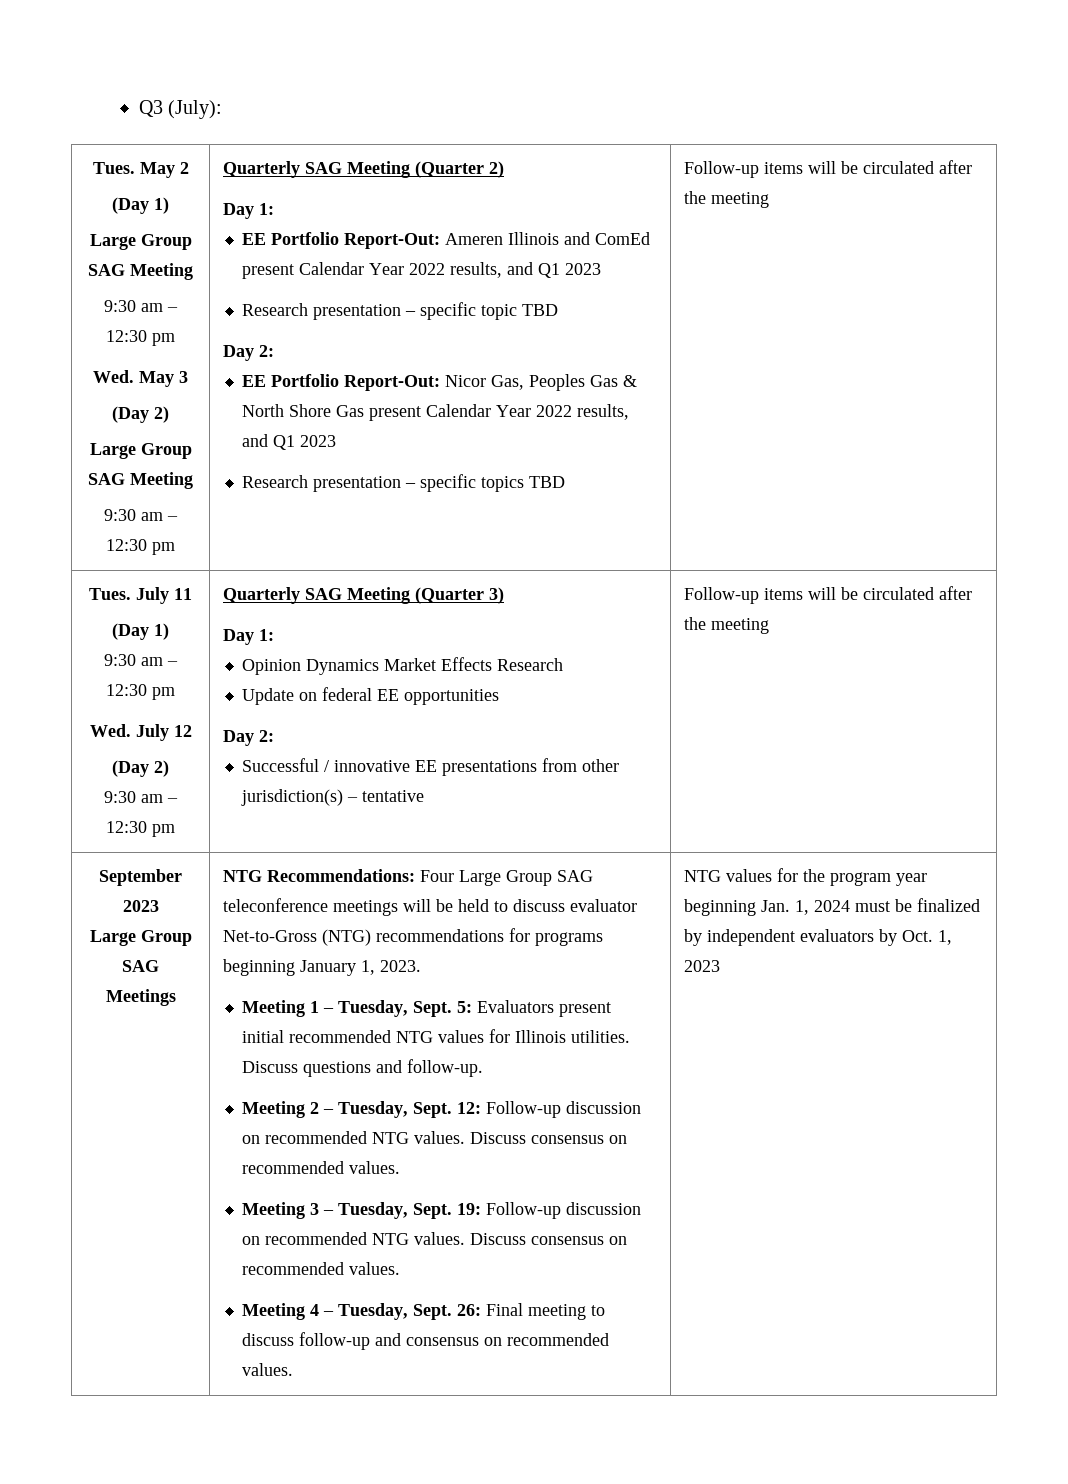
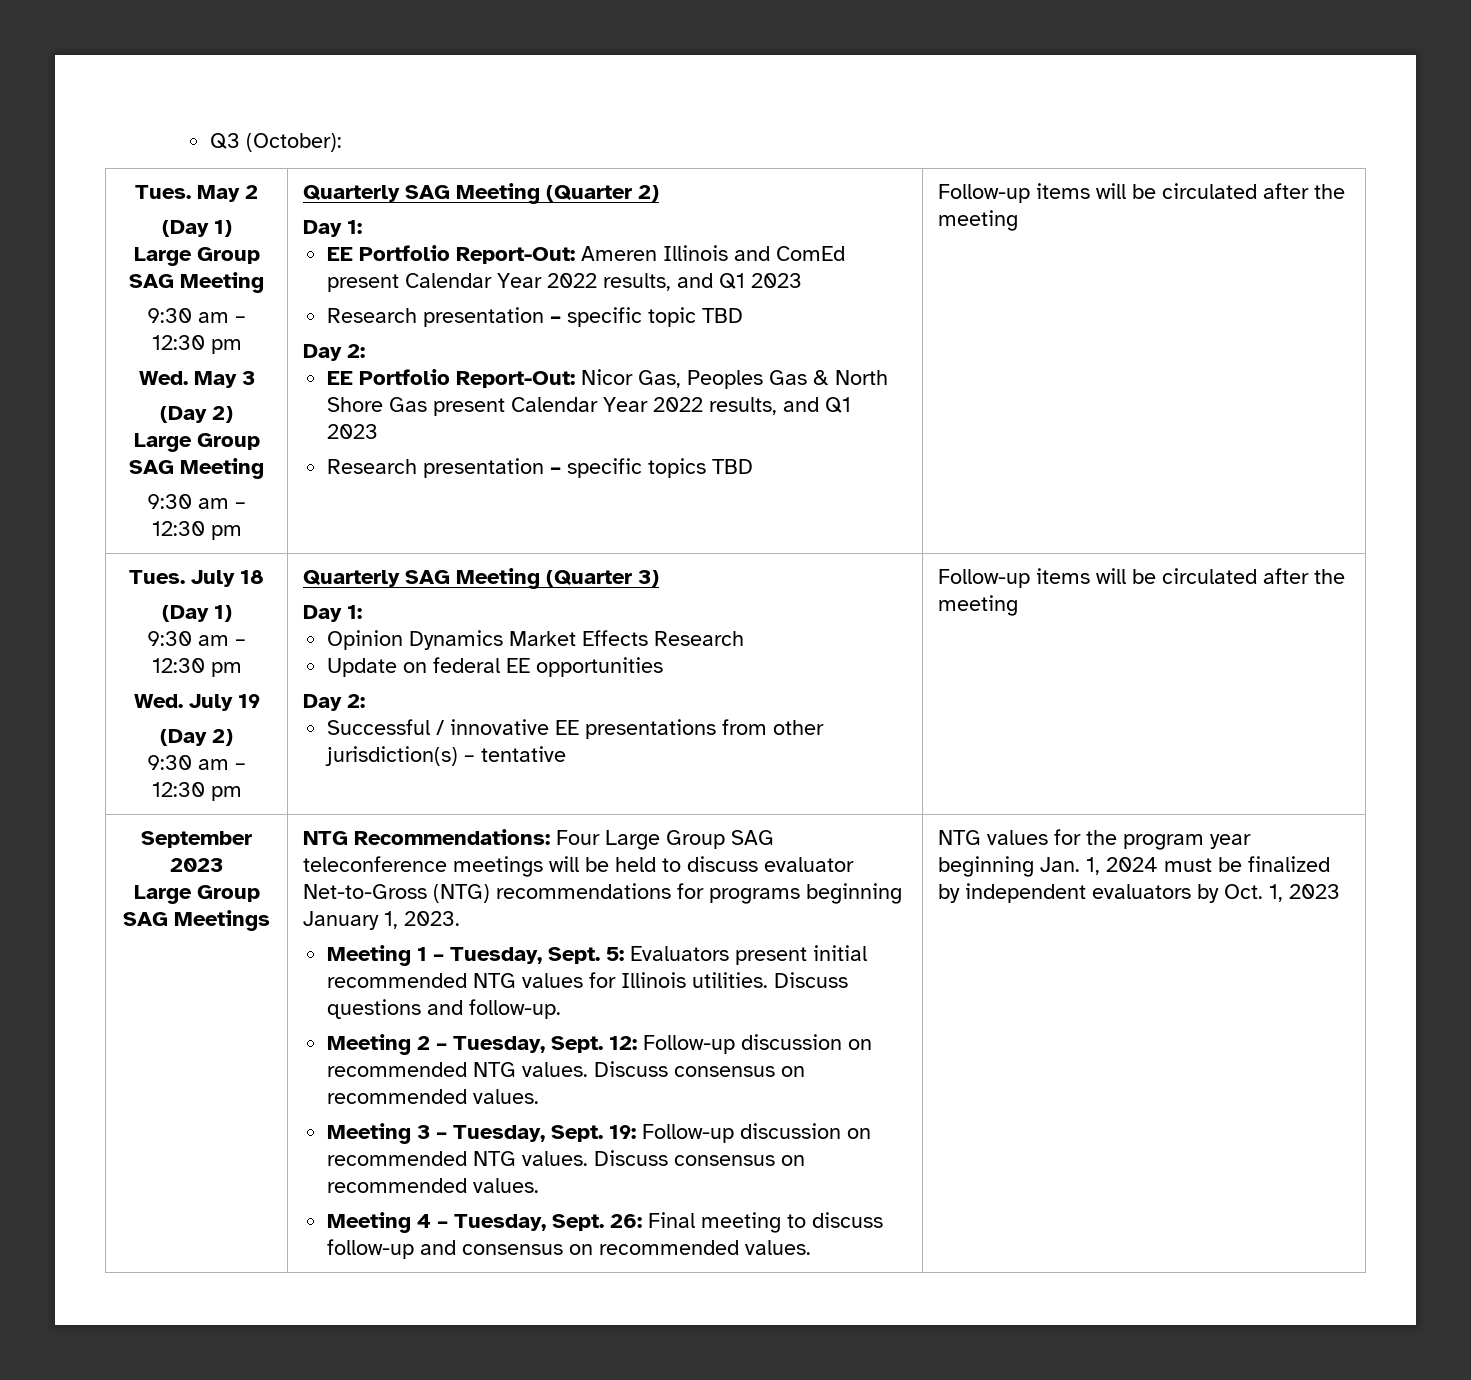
- Q3 (July):
+ Q3 (October):
- July 11
+ July 18
- Wed. July 12
+ Wed. July 19

